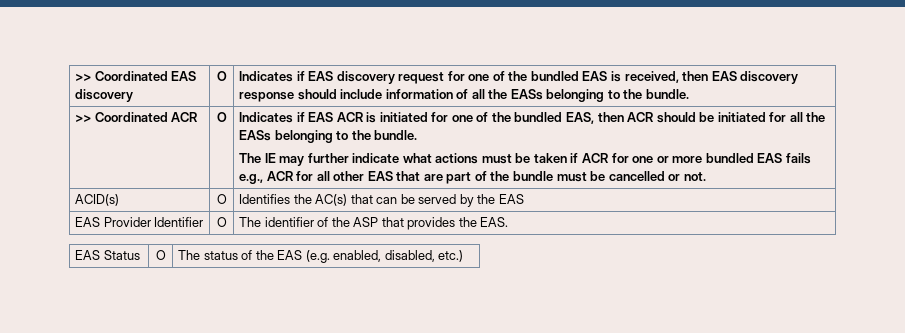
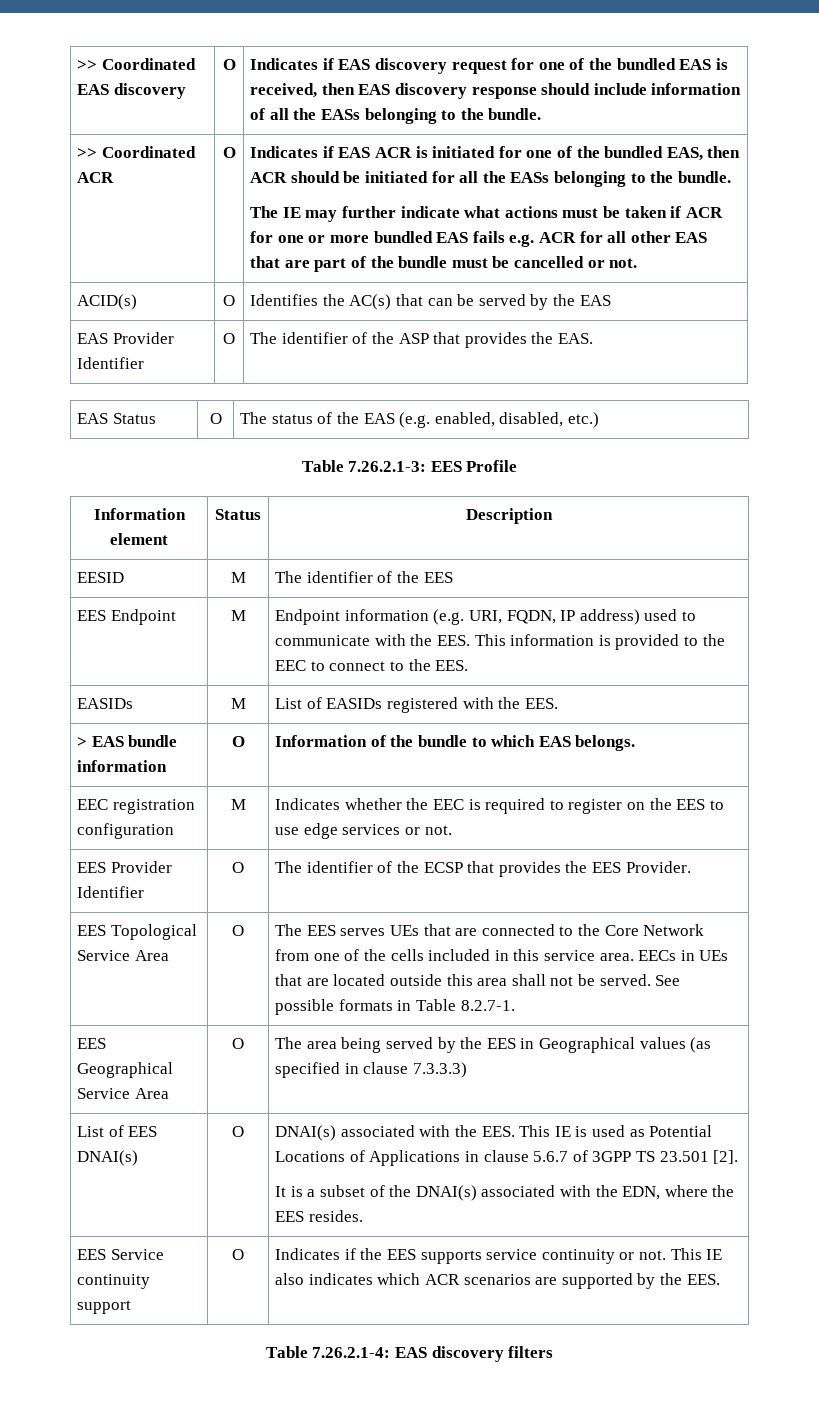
- The IE may further indicate what actions must be taken if ACR for one or more bundled EAS fails e.g., ACR for all other EAS that are part of the bundle must be cancelled or not.
+ The IE may further indicate what actions must be taken if ACR for one or more bundled EAS fails e.g. ACR for all other EAS that are part of the bundle must be cancelled or not.
+ Table 7.26.2.1-3: EES Profile
+ Information element | Status | Description
+ EESID | M | The identifier of the EES
+ EES Endpoint | M | Endpoint information (e.g. URI, FQDN, IP address) used to communicate with the EES. This information is provided to the EEC to connect to the EES.
+ EASIDs | M | List of EASIDs registered with the EES.
+ > EAS bundle information | O | Information of the bundle to which EAS belongs.
+ EEC registration configuration | M | Indicates whether the EEC is required to register on the EES to use edge services or not.
+ EES Provider Identifier | O | The identifier of the ECSP that provides the EES Provider.
+ EES Topological Service Area | O | The EES serves UEs that are connected to the Core Network from one of the cells included in this service area. EECs in UEs that are located outside this area shall not be served. See possible formats in Table 8.2.7-1.
+ EES Geographical Service Area | O | The area being served by the EES in Geographical values (as specified in clause 7.3.3.3)
+ List of EES DNAI(s) | O | DNAI(s) associated with the EES. This IE is used as Potential Locations of Applications in clause 5.6.7 of 3GPP TS 23.501 [2].
+ It is a subset of the DNAI(s) associated with the EDN, where the EES resides.
+ EES Service continuity support | O | Indicates if the EES supports service continuity or not. This IE also indicates which ACR scenarios are supported by the EES.
+ Table 7.26.2.1-4: EAS discovery filters

